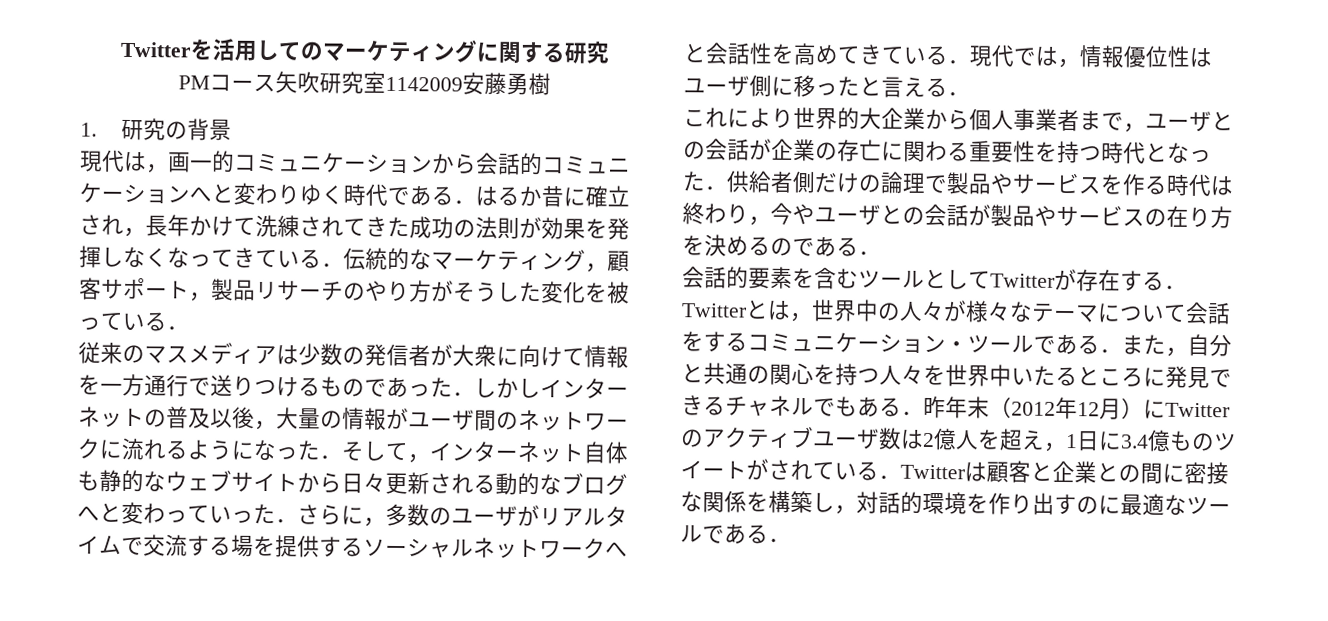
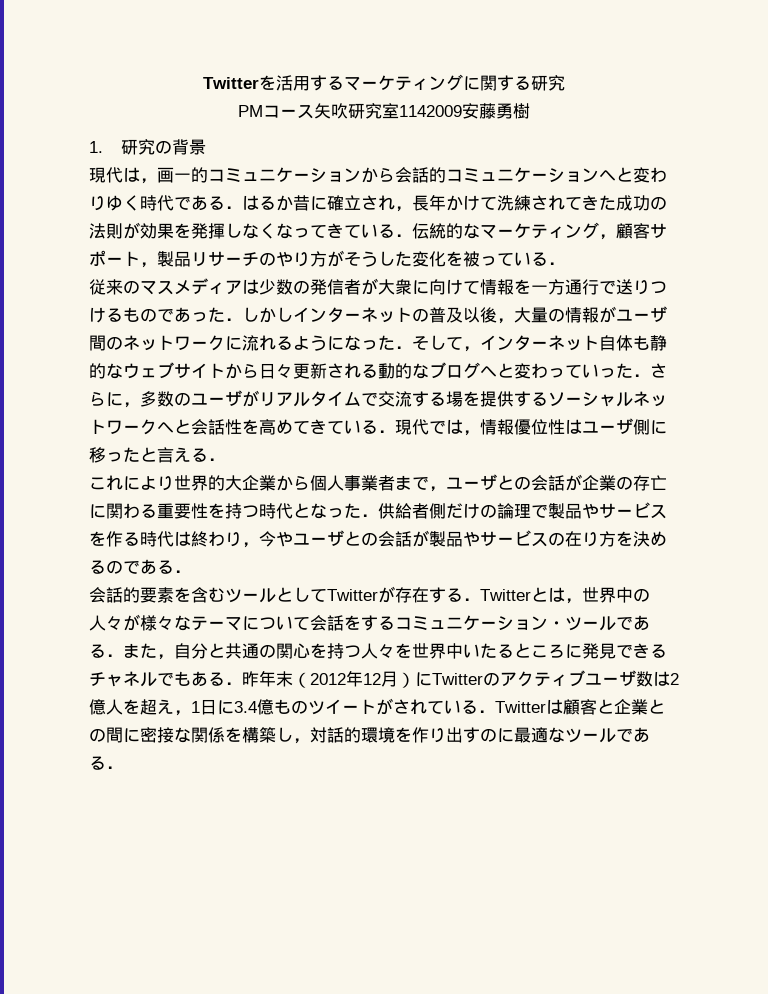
- Twitterを活用してのマーケティングに関する研究
+ Twitterを活用するマーケティングに関する研究

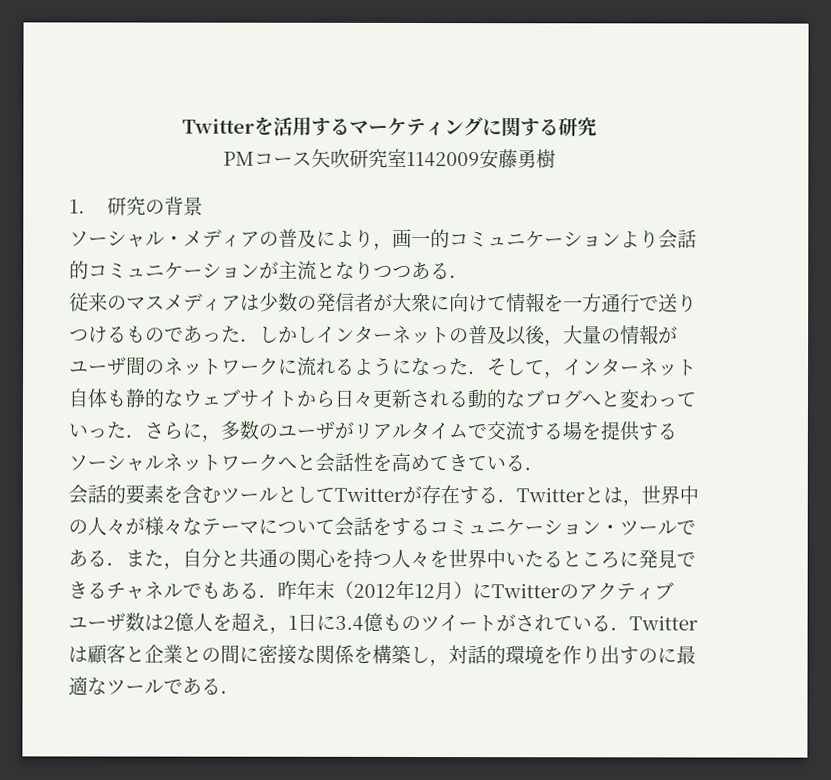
- 現代は，画一的コミュニケーションから会話的コミュニケーションへと変わりゆく時代である．はるか昔に確立され，長年かけて洗練されてきた成功の法則が効果を発揮しなくなってきている．伝統的なマーケティング，顧客サポート，製品リサーチのやり方がそうした変化を被っている．
+ ソーシャル・メディアの普及により，画一的コミュニケーションより会話的コミュニケーションが主流となりつつある．
- 従来のマスメディアは少数の発信者が大衆に向けて情報を一方通行で送りつけるものであった．しかしインターネットの普及以後，大量の情報がユーザ間のネットワークに流れるようになった．そして，インターネット自体も静的なウェブサイトから日々更新される動的なブログへと変わっていった．さらに，多数のユーザがリアルタイムで交流する場を提供するソーシャルネットワークへと会話性を高めてきている．現代では，情報優位性はユーザ側に移ったと言える．
- これにより世界的大企業から個人事業者まで，ユーザとの会話が企業の存亡に関わる重要性を持つ時代となった．供給者側だけの論理で製品やサービスを作る時代は終わり，今やユーザとの会話が製品やサービスの在り方を決めるのである．
+ 従来のマスメディアは少数の発信者が大衆に向けて情報を一方通行で送りつけるものであった．しかしインターネットの普及以後，大量の情報がユーザ間のネットワークに流れるようになった．そして，インターネット自体も静的なウェブサイトから日々更新される動的なブログへと変わっていった．さらに，多数のユーザがリアルタイムで交流する場を提供するソーシャルネットワークへと会話性を高めてきている．

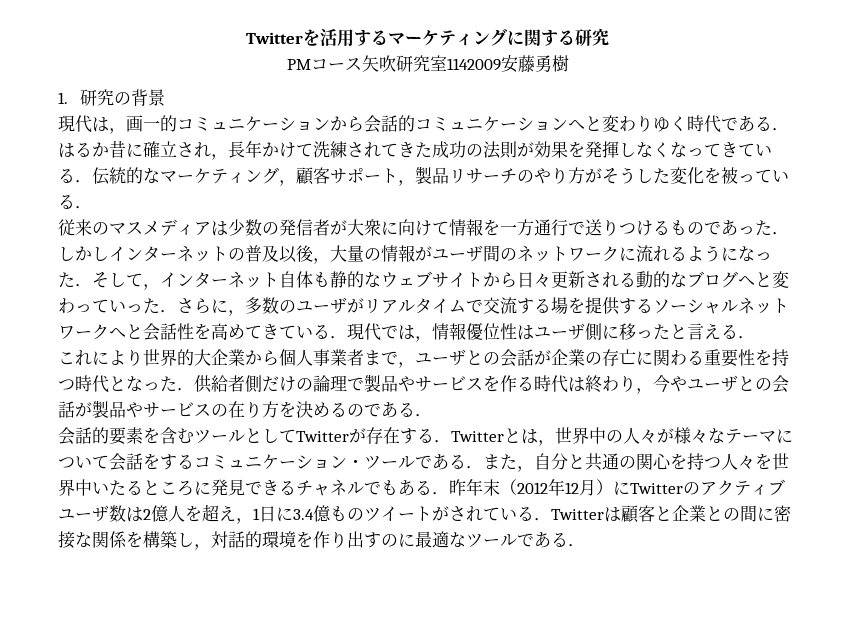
- ソーシャル・メディアの普及により，画一的コミュニケーションより会話的コミュニケーションが主流となりつつある．
+ 現代は，画一的コミュニケーションから会話的コミュニケーションへと変わりゆく時代である．はるか昔に確立され，長年かけて洗練されてきた成功の法則が効果を発揮しなくなってきている．伝統的なマーケティング，顧客サポート，製品リサーチのやり方がそうした変化を被っている．
- 従来のマスメディアは少数の発信者が大衆に向けて情報を一方通行で送りつけるものであった．しかしインターネットの普及以後，大量の情報がユーザ間のネットワークに流れるようになった．そして，インターネット自体も静的なウェブサイトから日々更新される動的なブログへと変わっていった．さらに，多数のユーザがリアルタイムで交流する場を提供するソーシャルネットワークへと会話性を高めてきている．
+ 従来のマスメディアは少数の発信者が大衆に向けて情報を一方通行で送りつけるものであった．しかしインターネットの普及以後，大量の情報がユーザ間のネットワークに流れるようになった．そして，インターネット自体も静的なウェブサイトから日々更新される動的なブログへと変わっていった．さらに，多数のユーザがリアルタイムで交流する場を提供するソーシャルネットワークへと会話性を高めてきている．現代では，情報優位性はユーザ側に移ったと言える．
+ これにより世界的大企業から個人事業者まで，ユーザとの会話が企業の存亡に関わる重要性を持つ時代となった．供給者側だけの論理で製品やサービスを作る時代は終わり，今やユーザとの会話が製品やサービスの在り方を決めるのである．

